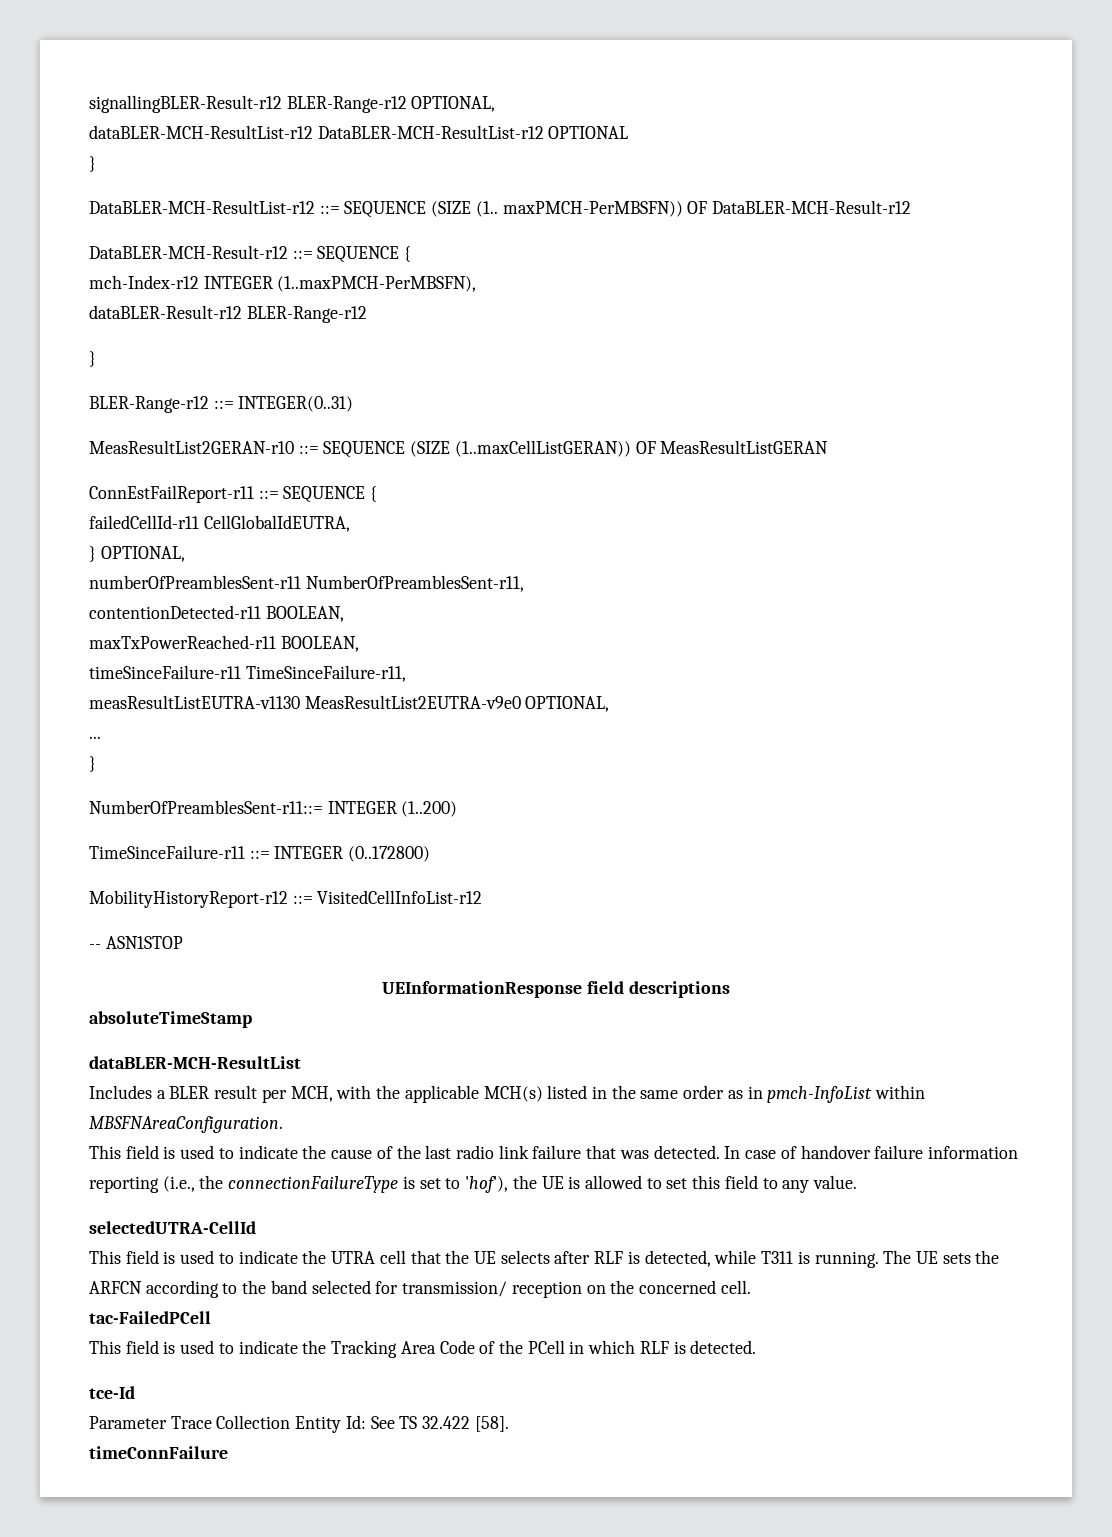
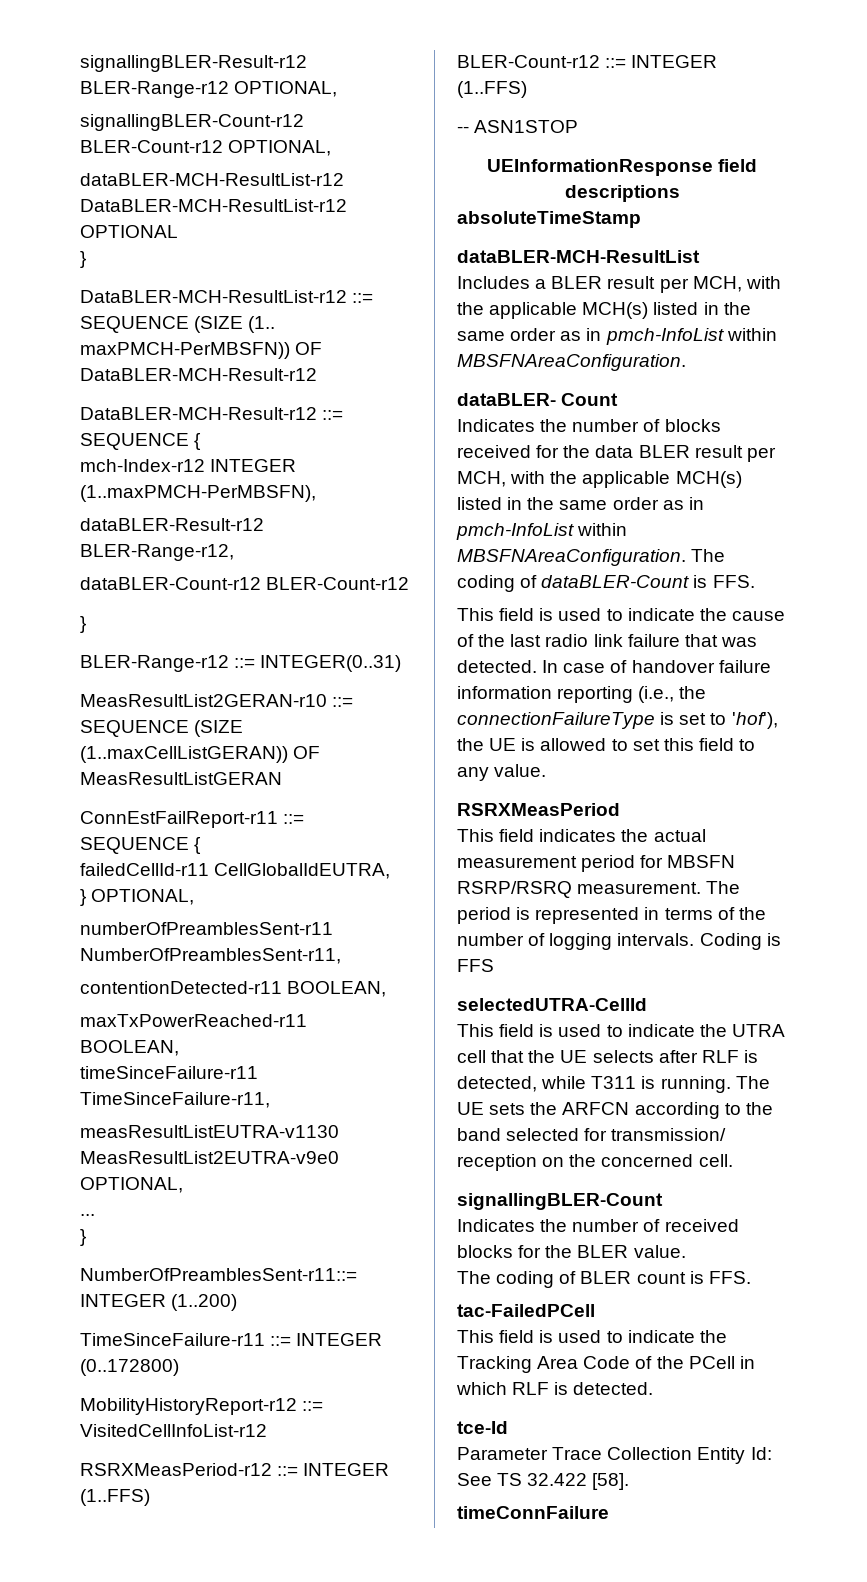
+ signallingBLER-Count-r12 BLER-Count-r12 OPTIONAL,
- dataBLER-Result-r12 BLER-Range-r12
+ dataBLER-Result-r12 BLER-Range-r12,
+ dataBLER-Count-r12 BLER-Count-r12
+ RSRXMeasPeriod-r12 ::= INTEGER (1..FFS)
+ BLER-Count-r12 ::= INTEGER (1..FFS)
+ dataBLER- Count
+ Indicates the number of blocks received for the data BLER result per MCH, with the applicable MCH(s) listed in the same order as in pmch-InfoList within MBSFNAreaConfiguration. The coding of dataBLER-Count is FFS.
+ RSRXMeasPeriod
+ This field indicates the actual measurement period for MBSFN RSRP/RSRQ measurement. The period is represented in terms of the number of logging intervals. Coding is FFS
+ signallingBLER-Count
+ Indicates the number of received blocks for the BLER value.
+ The coding of BLER count is FFS.

